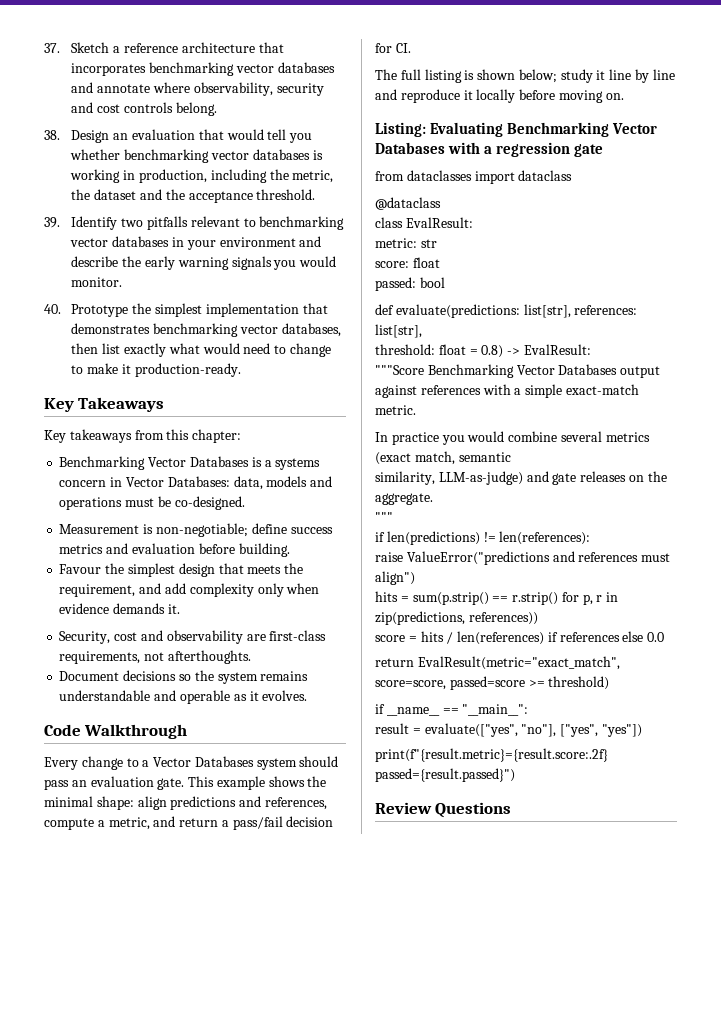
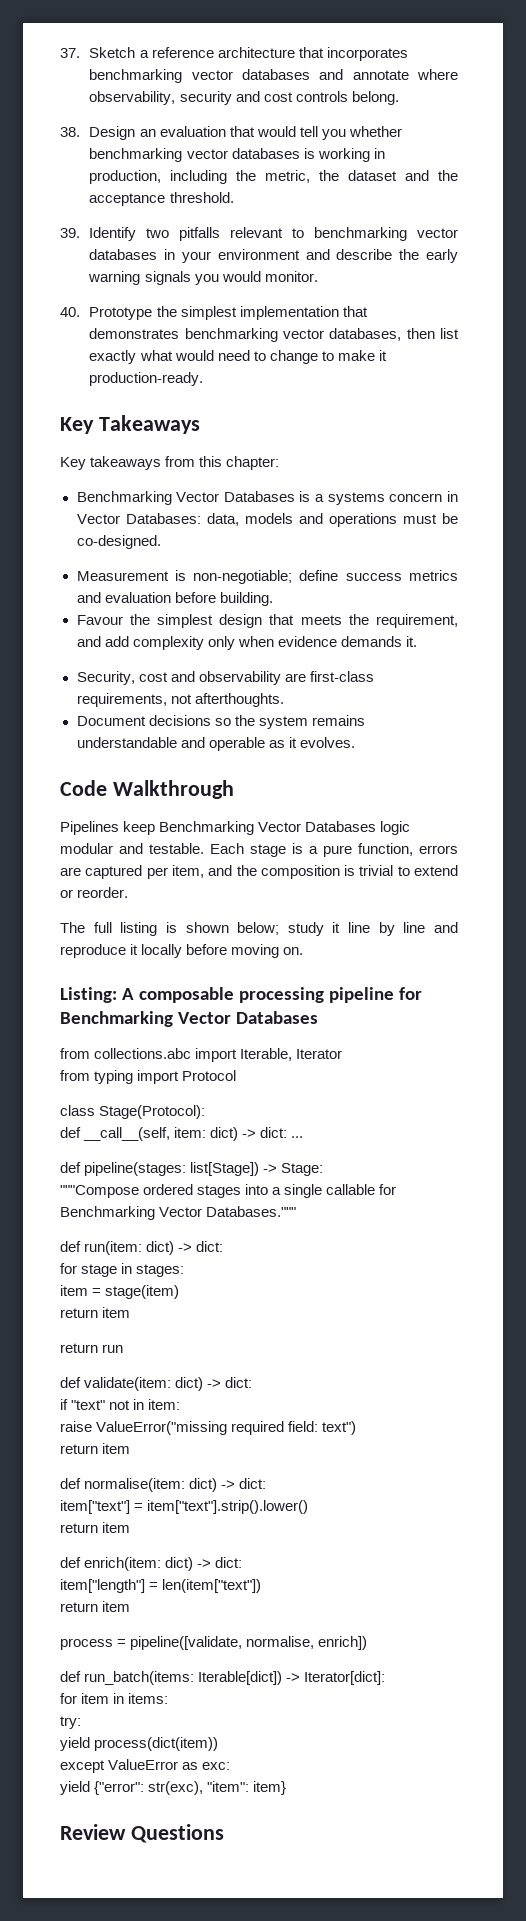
- Every change to a Vector Databases system should pass an evaluation gate. This example shows the minimal shape: align predictions and references, compute a metric, and return a pass/fail decision for CI.
+ Pipelines keep Benchmarking Vector Databases logic modular and testable. Each stage is a pure function, errors are captured per item, and the composition is trivial to extend or reorder.
- Listing: Evaluating Benchmarking Vector Databases with a regression gate
- from dataclasses import dataclass
- @dataclass
- class EvalResult:
- metric: str
- score: float
- passed: bool
- def evaluate(predictions: list[str], references: list[str],
- threshold: float = 0.8) -> EvalResult:
- """Score Benchmarking Vector Databases output against references with a simple exact-match metric.
- In practice you would combine several metrics (exact match, semantic
- similarity, LLM-as-judge) and gate releases on the aggregate.
- """
- if len(predictions) != len(references):
- raise ValueError("predictions and references must align")
- hits = sum(p.strip() == r.strip() for p, r in zip(predictions, references))
- score = hits / len(references) if references else 0.0
- return EvalResult(metric="exact_match", score=score, passed=score >= threshold)
- if __name__ == "__main__":
- result = evaluate(["yes", "no"], ["yes", "yes"])
- print(f"{result.metric}={result.score:.2f} passed={result.passed}")
+ Listing: A composable processing pipeline for Benchmarking Vector Databases
+ from collections.abc import Iterable, Iterator
+ from typing import Protocol
+ class Stage(Protocol):
+ def __call__(self, item: dict) -> dict: ...
+ def pipeline(stages: list[Stage]) -> Stage:
+ """Compose ordered stages into a single callable for Benchmarking Vector Databases."""
+ def run(item: dict) -> dict:
+ for stage in stages:
+ item = stage(item)
+ return item
+ return run
+ def validate(item: dict) -> dict:
+ if "text" not in item:
+ raise ValueError("missing required field: text")
+ return item
+ def normalise(item: dict) -> dict:
+ item["text"] = item["text"].strip().lower()
+ return item
+ def enrich(item: dict) -> dict:
+ item["length"] = len(item["text"])
+ return item
+ process = pipeline([validate, normalise, enrich])
+ def run_batch(items: Iterable[dict]) -> Iterator[dict]:
+ for item in items:
+ try:
+ yield process(dict(item))
+ except ValueError as exc:
+ yield {"error": str(exc), "item": item}

